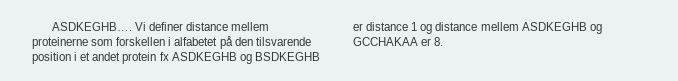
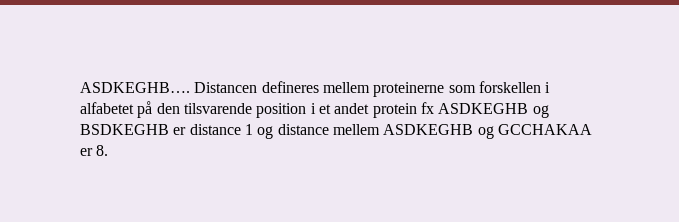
- Vi definer distance mellem proteinerne som forskellen i alfabetet på den tilsvarende position i et andet protein fx ASDKEGHB og BSDKEGHB er distance 1 og distance mellem ASDKEGHB og GCCHAKAA er 8.
+ Distancen defineres mellem proteinerne som forskellen i alfabetet på den tilsvarende position i et andet protein fx ASDKEGHB og BSDKEGHB er distance 1 og distance mellem ASDKEGHB og GCCHAKAA er 8.

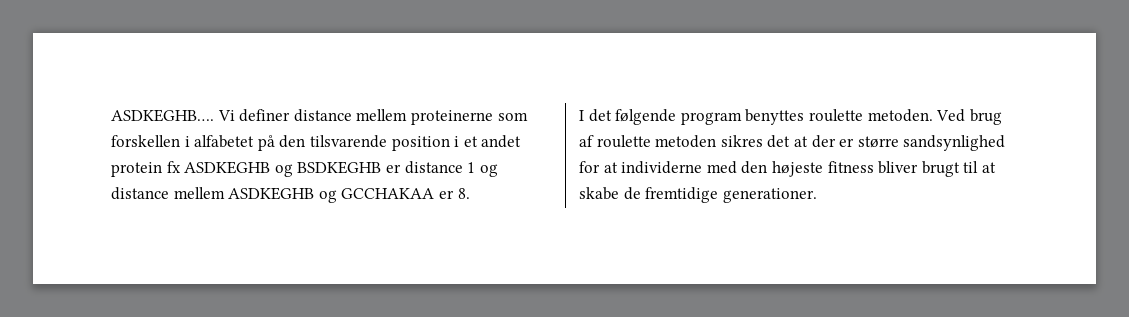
- Distancen defineres mellem proteinerne som forskellen i alfabetet på den tilsvarende position i et andet protein fx ASDKEGHB og BSDKEGHB er distance 1 og distance mellem ASDKEGHB og GCCHAKAA er 8.
+ Vi definer distance mellem proteinerne som forskellen i alfabetet på den tilsvarende position i et andet protein fx ASDKEGHB og BSDKEGHB er distance 1 og distance mellem ASDKEGHB og GCCHAKAA er 8.
+ I det følgende program benyttes roulette metoden. Ved brug af roulette metoden sikres det at der er større sandsynlighed for at individerne med den højeste fitness bliver brugt til at skabe de fremtidige generationer.

